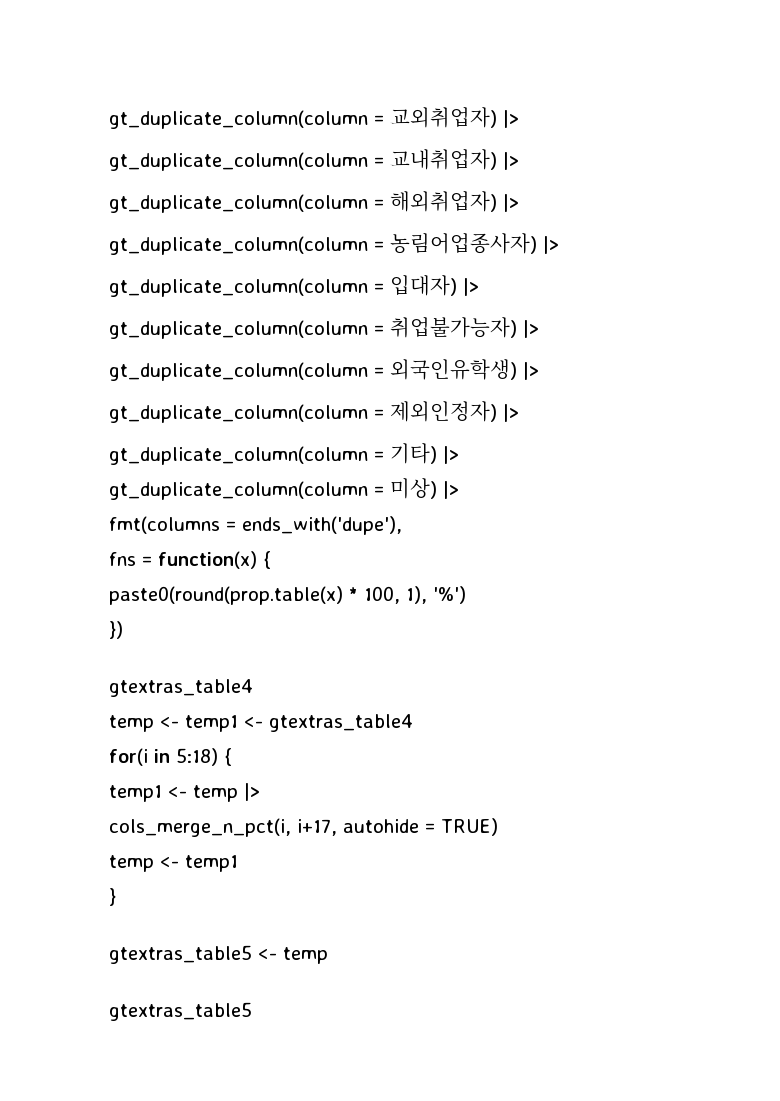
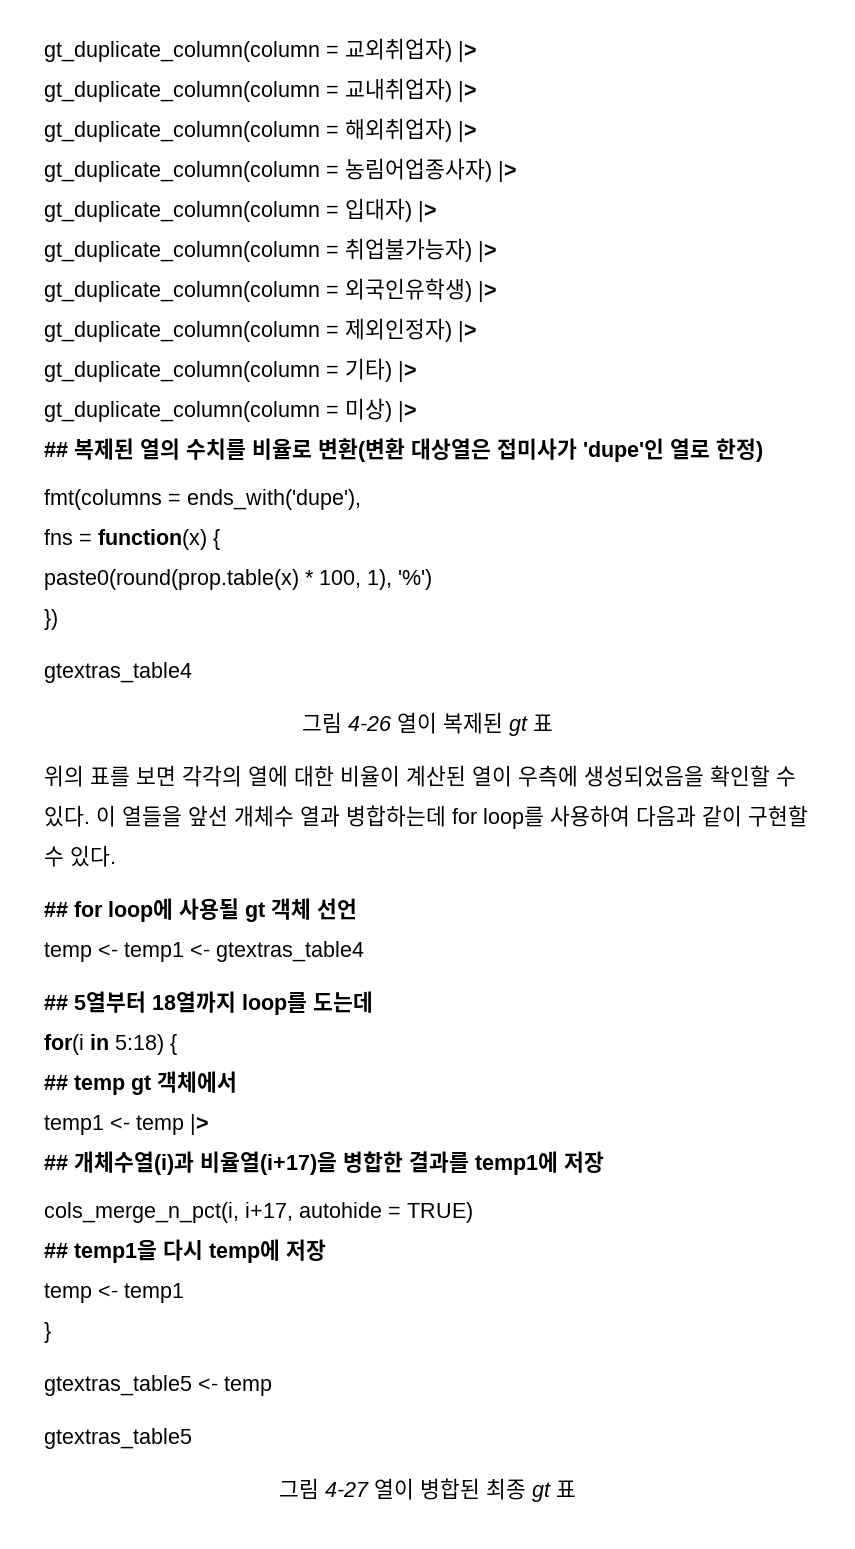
+ ## 복제된 열의 수치를 비율로 변환(변환 대상열은 접미사가 'dupe'인 열로 한정)
+ 그림 4-26 열이 복제된 gt 표
+ 위의 표를 보면 각각의 열에 대한 비율이 계산된 열이 우측에 생성되었음을 확인할 수 있다. 이 열들을 앞선 개체수 열과 병합하는데 for loop를 사용하여 다음과 같이 구현할 수 있다.
+ ## for loop에 사용될 gt 객체 선언
+ ## 5열부터 18열까지 loop를 도는데
+ ## temp gt 객체에서
+ ## 개체수열(i)과 비율열(i+17)을 병합한 결과를 temp1에 저장
+ ## temp1을 다시 temp에 저장
+ 그림 4-27 열이 병합된 최종 gt 표

